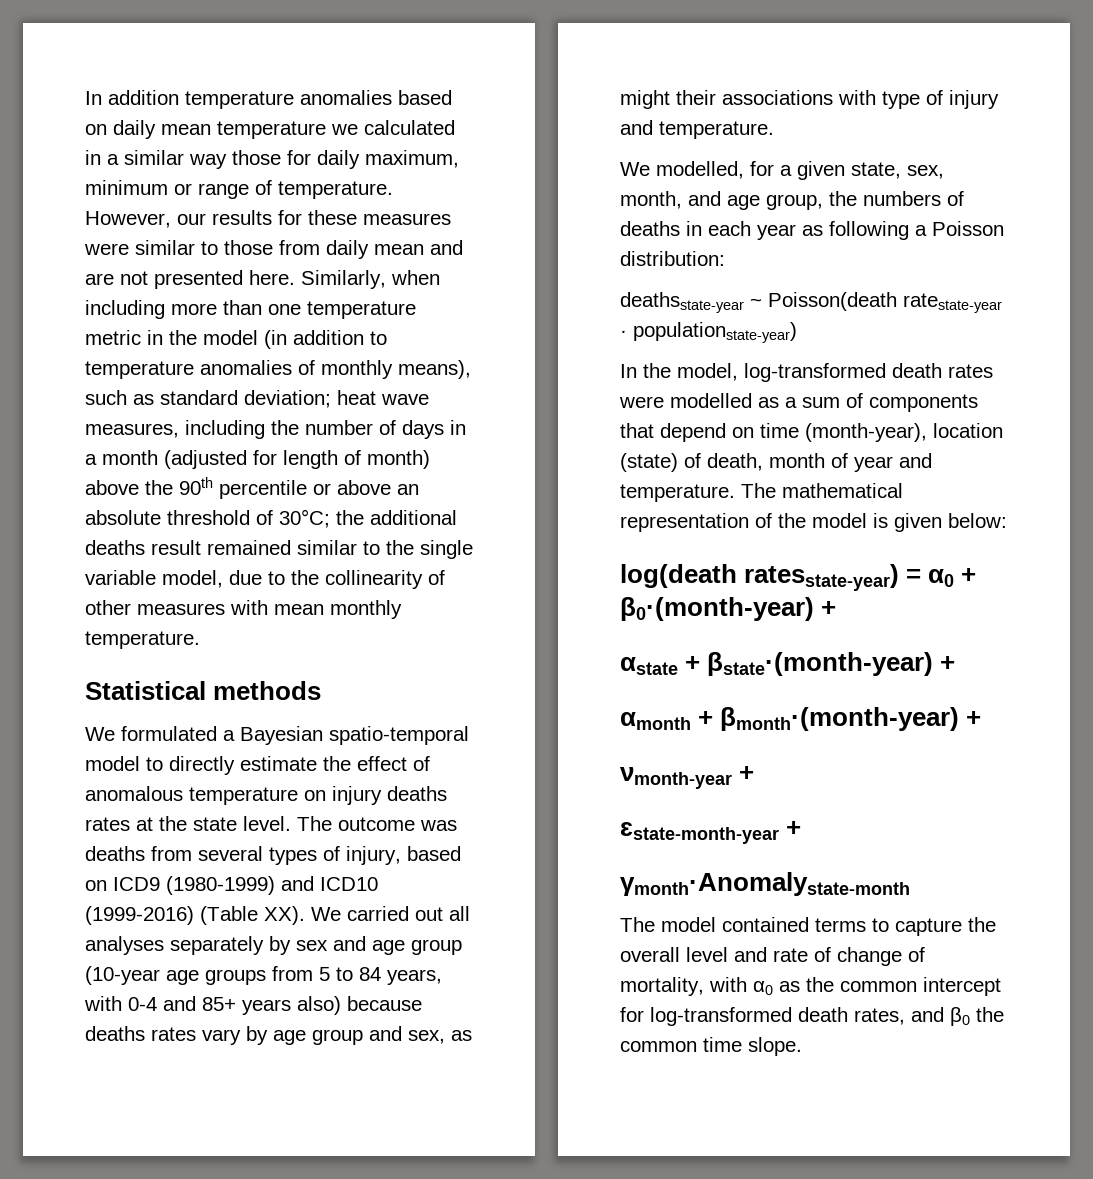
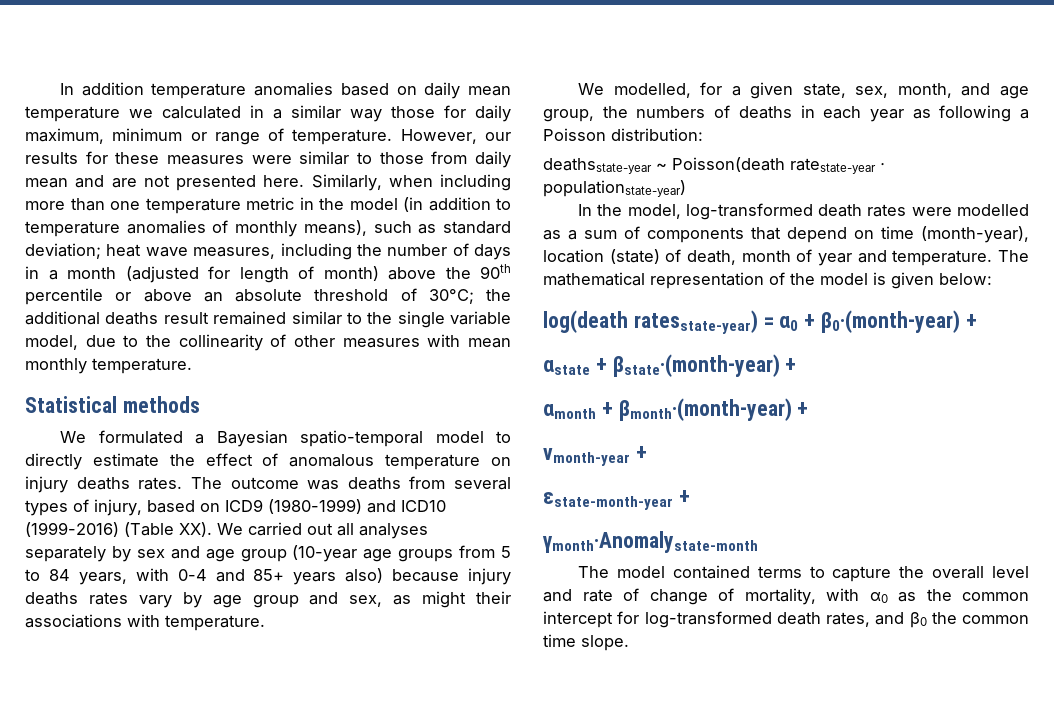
- We formulated a Bayesian spatio-temporal model to directly estimate the effect of anomalous temperature on injury deaths rates at the state level.
+ We formulated a Bayesian spatio-temporal model to directly estimate the effect of anomalous temperature on injury deaths rates.
- The outcome was deaths from several types of injury, based on ICD9 (1980-1999) and ICD10 (1999-2016) (Table XX). We carried out all analyses separately by sex and age group (10-year age groups from 5 to 84 years, with 0-4 and 85+ years also) because deaths rates vary by age group and sex, as might their associations with type of injury and temperature.
+ The outcome was deaths from several types of injury, based on ICD9 (1980-1999) and ICD10 (1999-2016) (Table XX). We carried out all analyses separately by sex and age group (10-year age groups from 5 to 84 years, with 0-4 and 85+ years also) because injury deaths rates vary by age group and sex, as might their associations with temperature.

